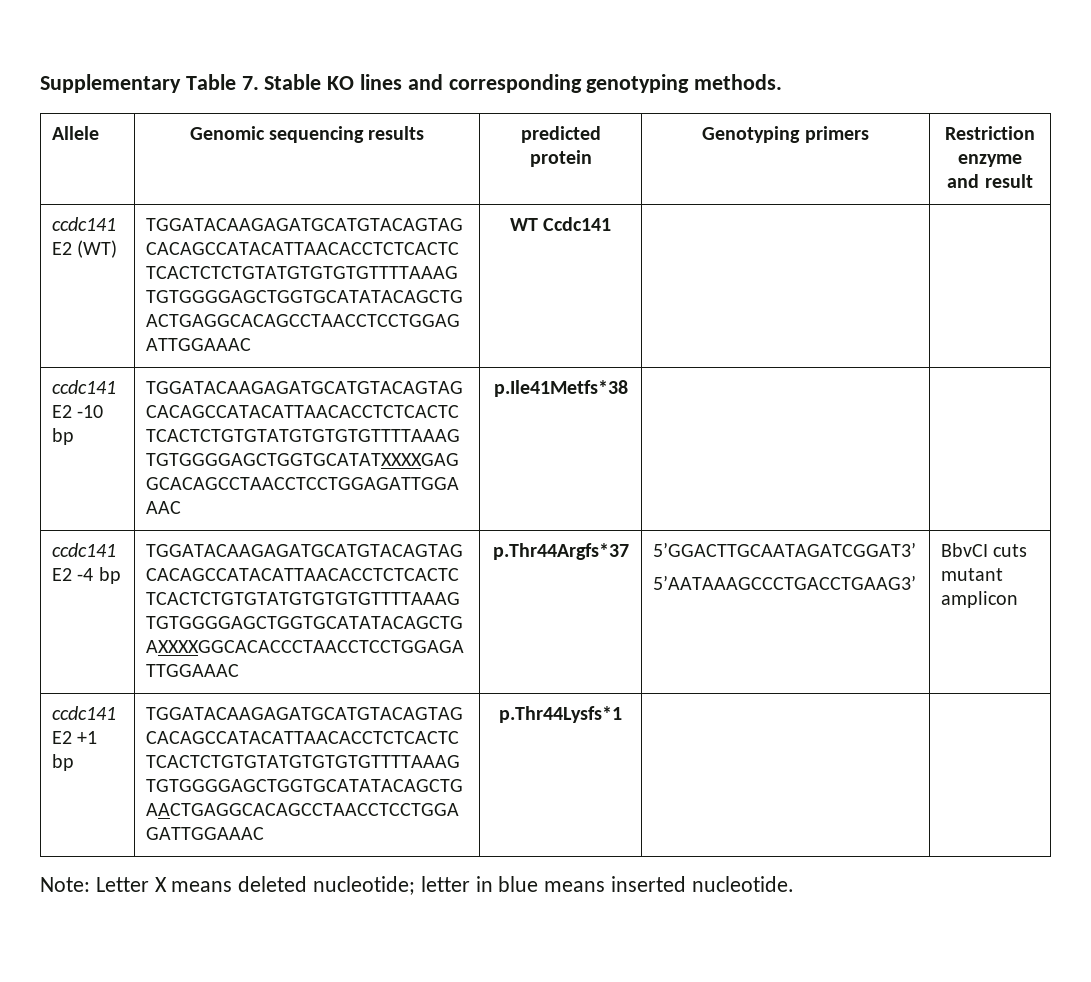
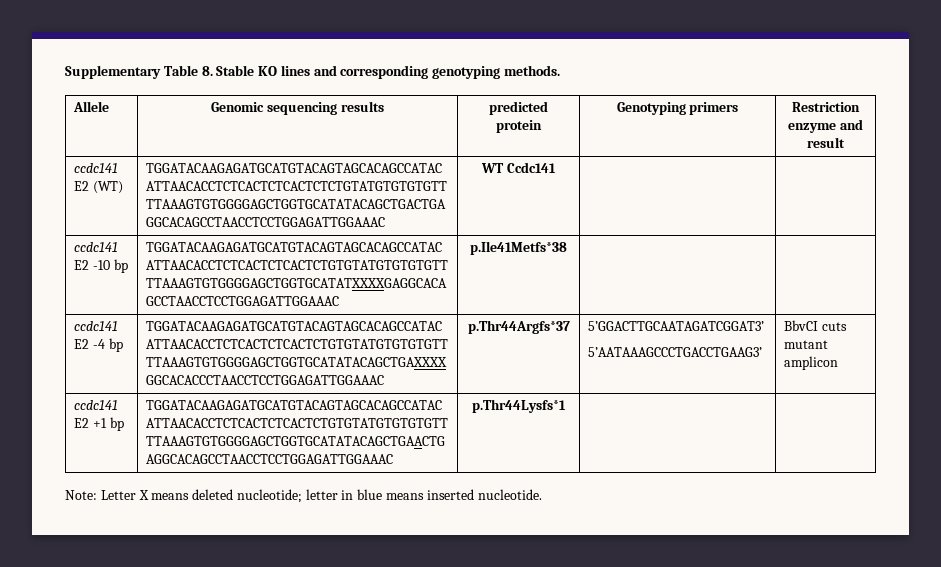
- Supplementary Table 7. Stable KO lines and corresponding genotyping methods.
+ Supplementary Table 8. Stable KO lines and corresponding genotyping methods.

